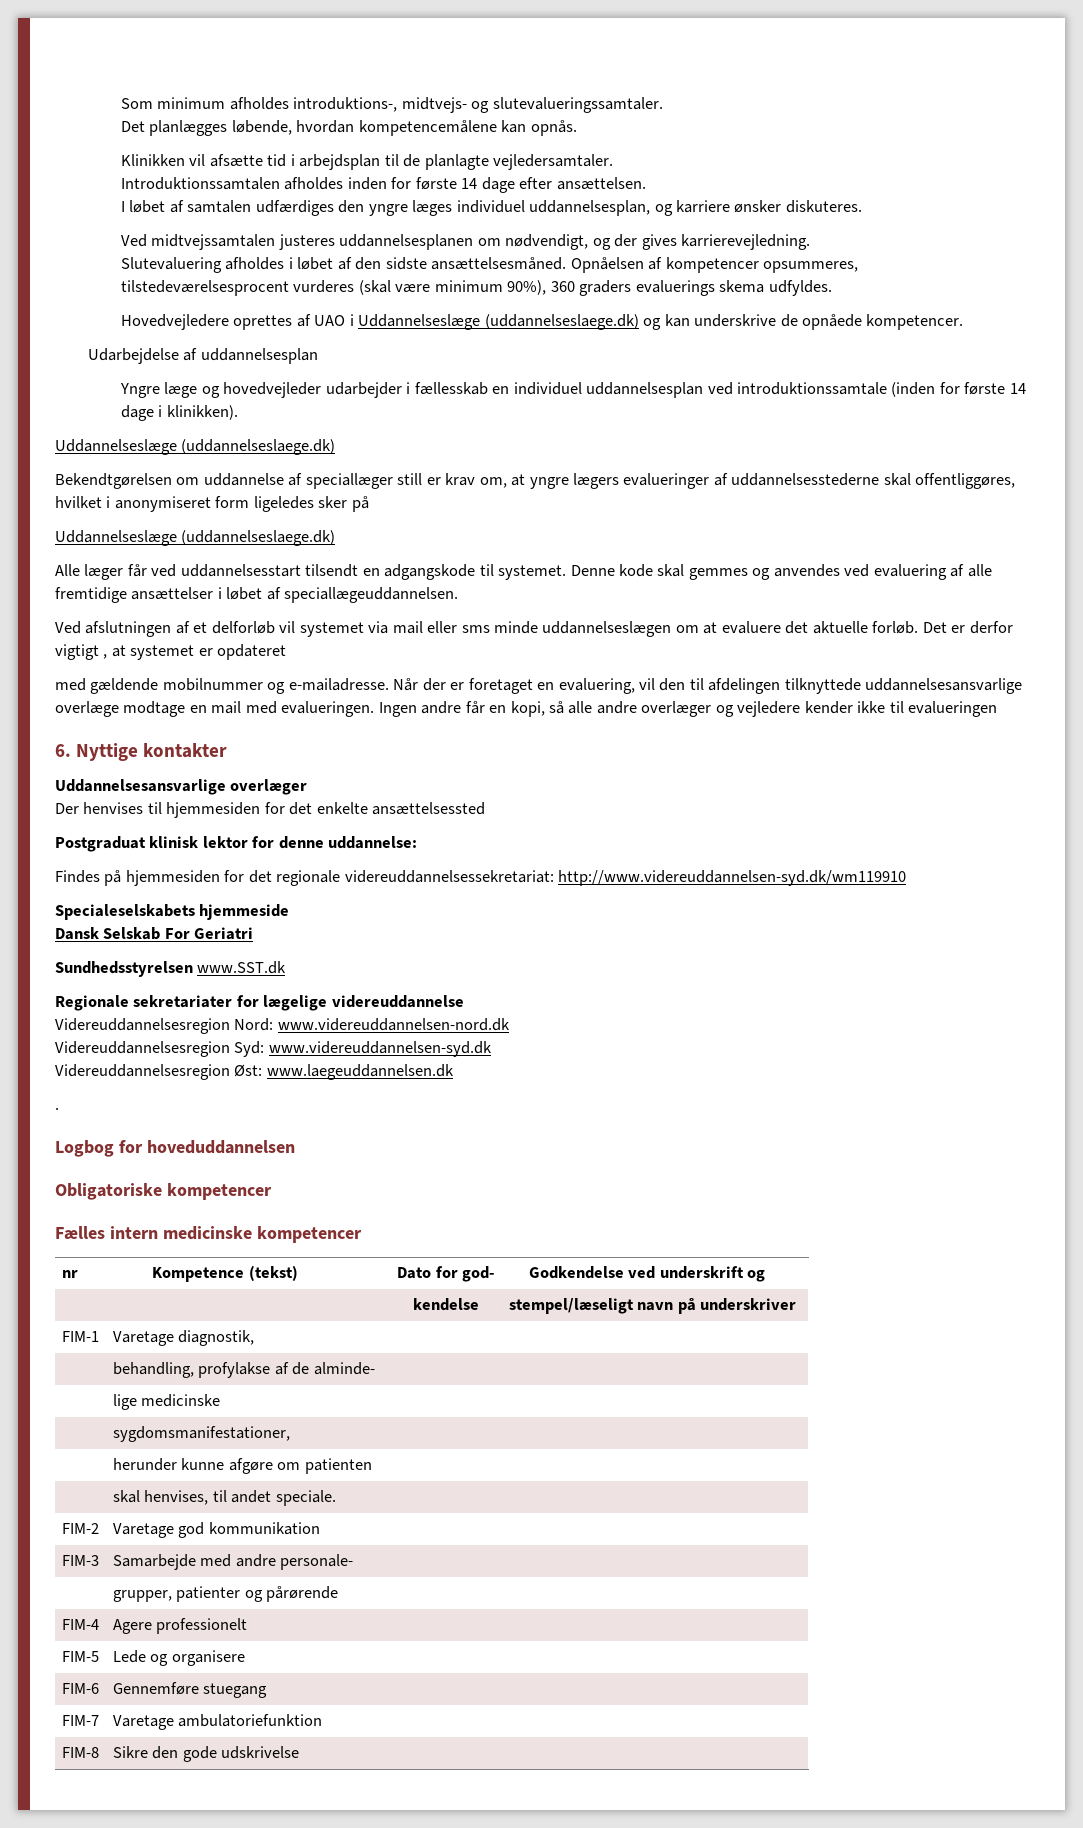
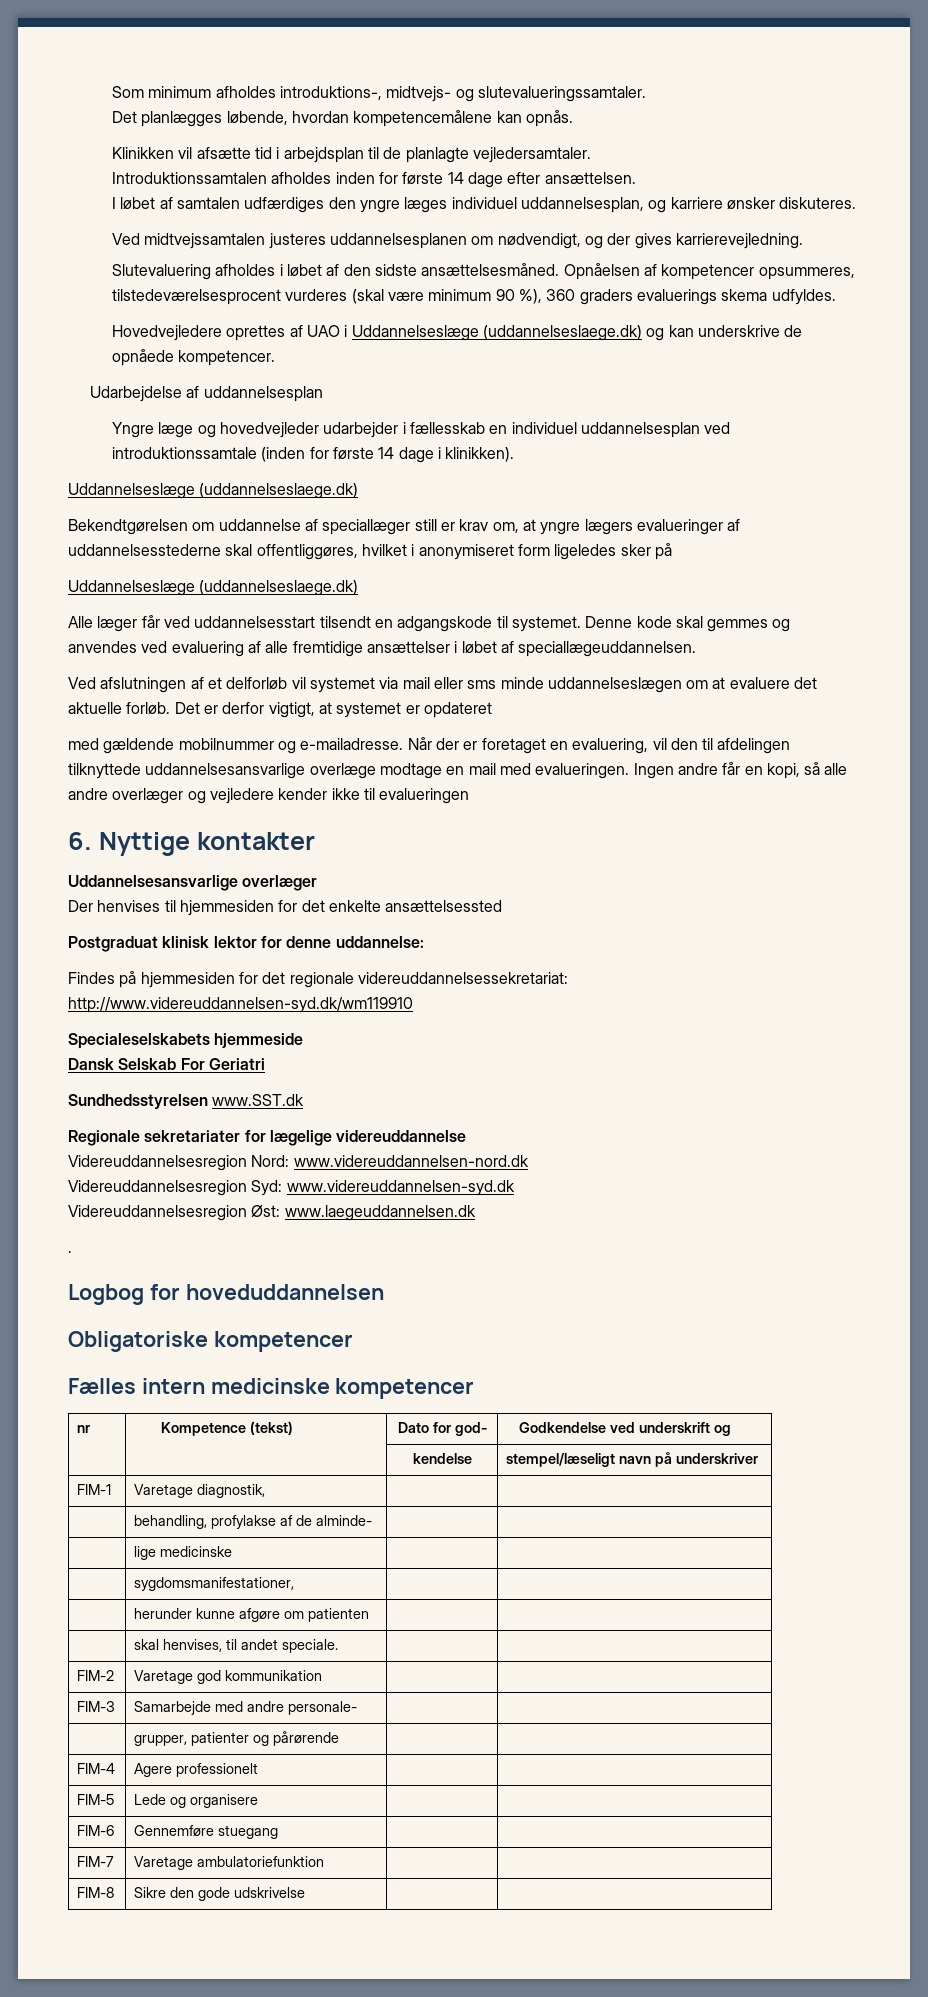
- Opnåelsen af kompetencer opsummeres, tilstedeværelsesprocent vurderes (skal være minimum 90%), 360 graders evaluerings skema udfyldes.
+ Opnåelsen af kompetencer opsummeres, tilstedeværelsesprocent vurderes (skal være minimum 90 %), 360 graders evaluerings skema udfyldes.
- Det er derfor vigtigt , at systemet er opdateret
+ Det er derfor vigtigt, at systemet er opdateret

